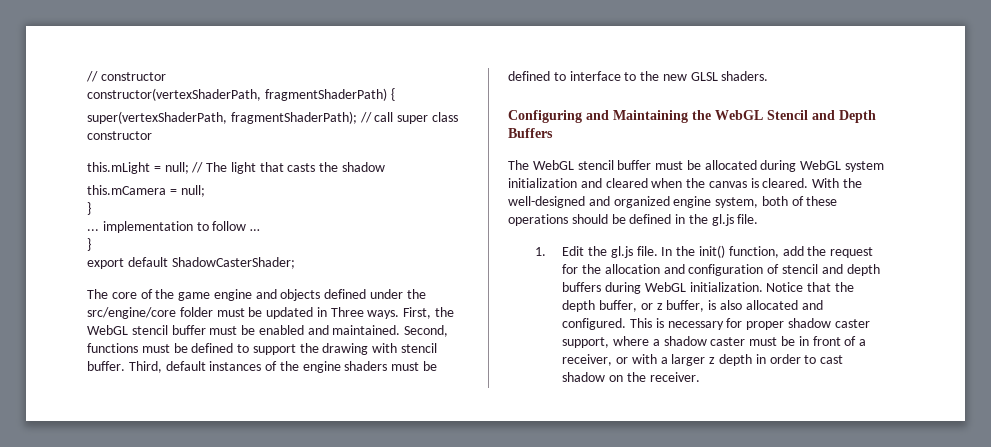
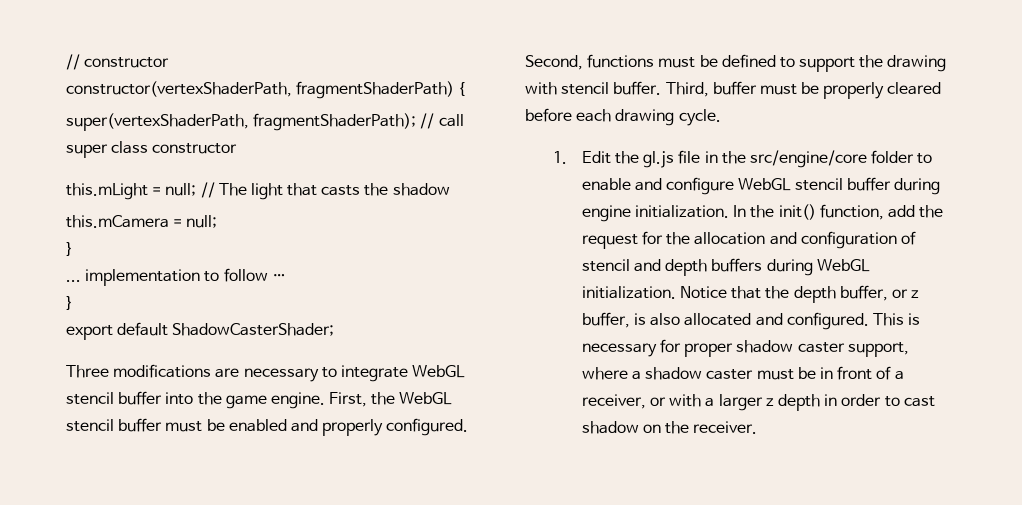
- The core of the game engine and objects defined under the src/engine/core folder must be updated in Three ways.
+ Three modifications are necessary to integrate WebGL stencil buffer into the game engine.
- First, the WebGL stencil buffer must be enabled and maintained.
+ First, the WebGL stencil buffer must be enabled and properly configured.
- Third, default instances of the engine shaders must be defined to interface to the new GLSL shaders.
- Configuring and Maintaining the WebGL Stencil and Depth Buffers
- The WebGL stencil buffer must be allocated during WebGL system initialization and cleared when the canvas is cleared. With the well-designed and organized engine system, both of these operations should be defined in the gl.js file.
- 1. Edit the gl.js file.
+ Third, buffer must be properly cleared before each drawing cycle.
+ 1. Edit the gl.js file in the src/engine/core folder to enable and configure WebGL stencil buffer during engine initialization.

